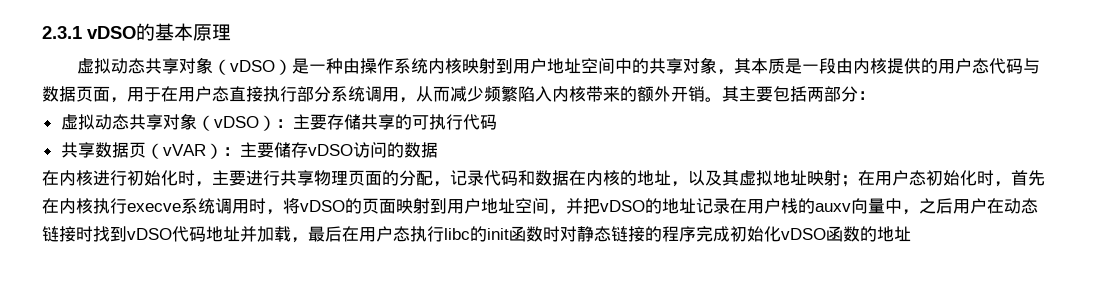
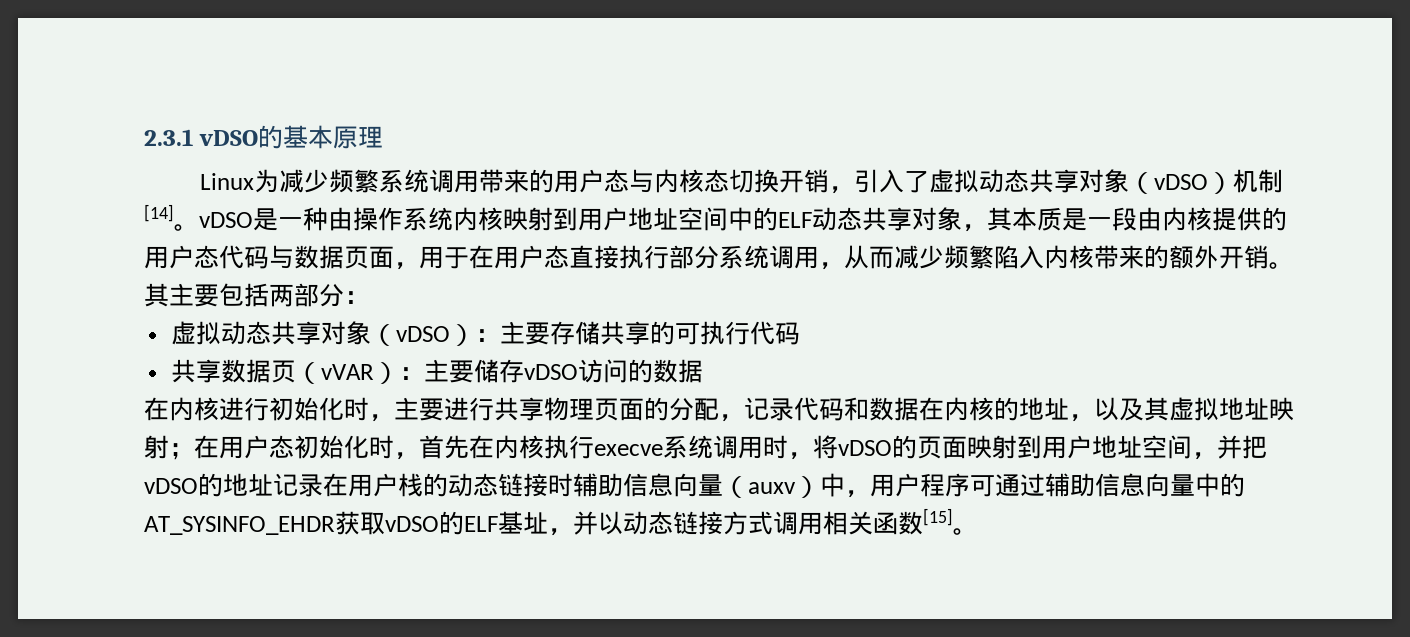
- 虚拟动态共享对象（vDSO）是一种由操作系统内核映射到用户地址空间中的共享对象，其本质是一段由内核提供的用户态代码与数据页面，用于在用户态直接执行部分系统调用，从而减少频繁陷入内核带来的额外开销。
+ Linux为减少频繁系统调用带来的用户态与内核态切换开销，引入了虚拟动态共享对象（vDSO）机制[14]。vDSO是一种由操作系统内核映射到用户地址空间中的ELF动态共享对象，其本质是一段由内核提供的用户态代码与数据页面，用于在用户态直接执行部分系统调用，从而减少频繁陷入内核带来的额外开销。
- 在内核进行初始化时，主要进行共享物理页面的分配，记录代码和数据在内核的地址，以及其虚拟地址映射；在用户态初始化时，首先在内核执行execve系统调用时，将vDSO的页面映射到用户地址空间，并把vDSO的地址记录在用户栈的auxv向量中，之后用户在动态链接时找到vDSO代码地址并加载，最后在用户态执行libc的init函数时对静态链接的程序完成初始化vDSO函数的地址
+ 在内核进行初始化时，主要进行共享物理页面的分配，记录代码和数据在内核的地址，以及其虚拟地址映射；在用户态初始化时，首先在内核执行execve系统调用时，将vDSO的页面映射到用户地址空间，并把vDSO的地址记录在用户栈的动态链接时辅助信息向量（auxv）中，用户程序可通过辅助信息向量中的AT_SYSINFO_EHDR获取vDSO的ELF基址，并以动态链接方式调用相关函数[15]。

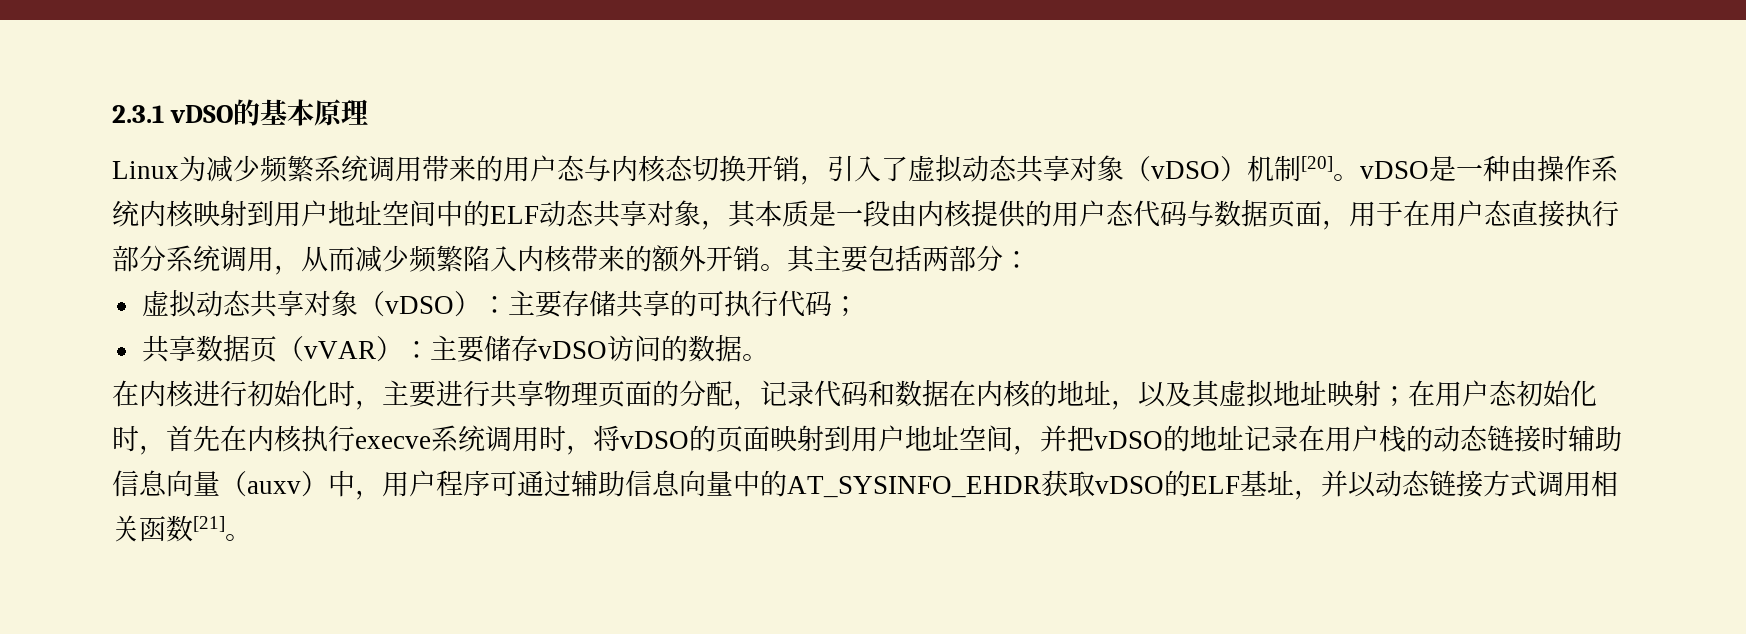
- Linux为减少频繁系统调用带来的用户态与内核态切换开销，引入了虚拟动态共享对象（vDSO）机制[14]。vDSO是一种由操作系统内核映射到用户地址空间中的ELF动态共享对象，其本质是一段由内核提供的用户态代码与数据页面，用于在用户态直接执行部分系统调用，从而减少频繁陷入内核带来的额外开销。
+ Linux为减少频繁系统调用带来的用户态与内核态切换开销，引入了虚拟动态共享对象（vDSO）机制[20]。vDSO是一种由操作系统内核映射到用户地址空间中的ELF动态共享对象，其本质是一段由内核提供的用户态代码与数据页面，用于在用户态直接执行部分系统调用，从而减少频繁陷入内核带来的额外开销。
- 虚拟动态共享对象（vDSO）：主要存储共享的可执行代码
+ 虚拟动态共享对象（vDSO）：主要存储共享的可执行代码；
- 共享数据页（vVAR）：主要储存vDSO访问的数据
+ 共享数据页（vVAR）：主要储存vDSO访问的数据。
- 在用户态初始化时，首先在内核执行execve系统调用时，将vDSO的页面映射到用户地址空间，并把vDSO的地址记录在用户栈的动态链接时辅助信息向量（auxv）中，用户程序可通过辅助信息向量中的AT_SYSINFO_EHDR获取vDSO的ELF基址，并以动态链接方式调用相关函数[15]。
+ 在用户态初始化时，首先在内核执行execve系统调用时，将vDSO的页面映射到用户地址空间，并把vDSO的地址记录在用户栈的动态链接时辅助信息向量（auxv）中，用户程序可通过辅助信息向量中的AT_SYSINFO_EHDR获取vDSO的ELF基址，并以动态链接方式调用相关函数[21]。

